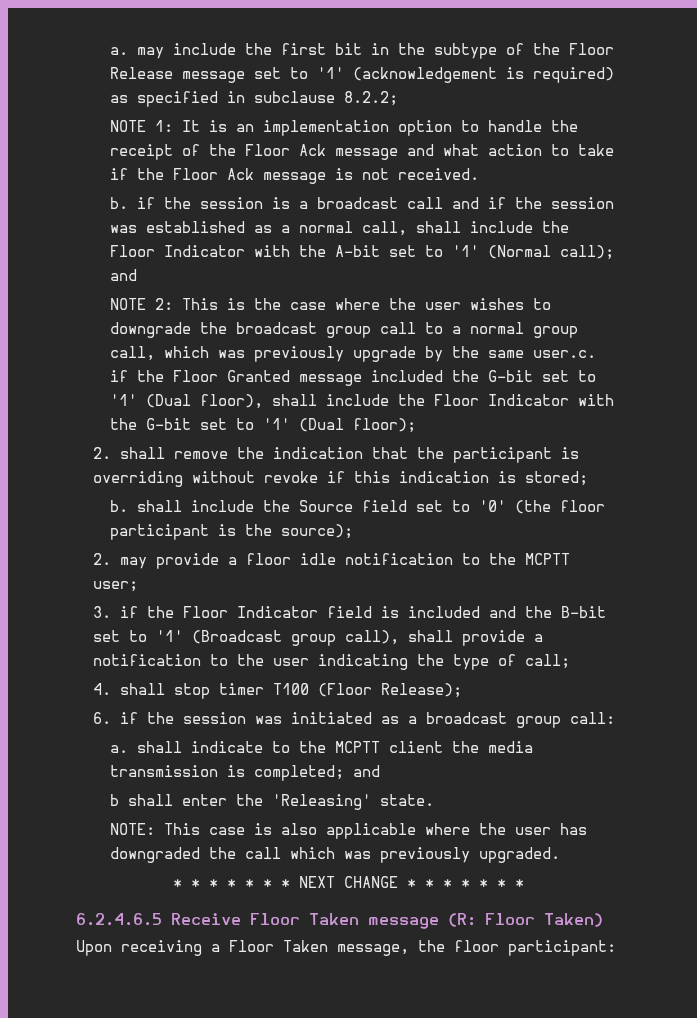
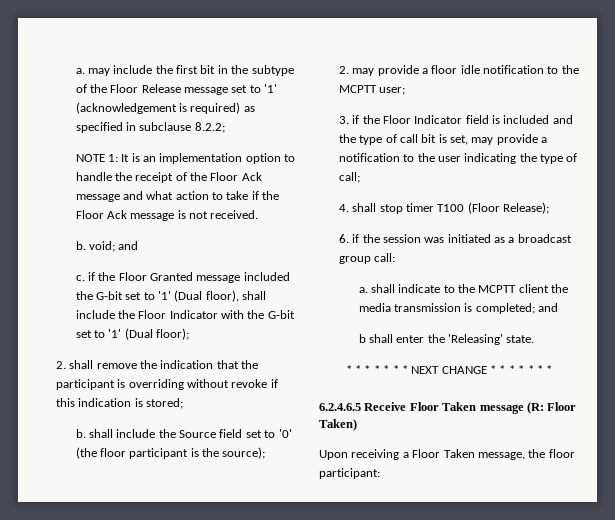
- b. if the session is a broadcast call and if the session was established as a normal call, shall include the Floor Indicator with the A-bit set to '1' (Normal call); and
- NOTE 2: This is the case where the user wishes to downgrade the broadcast group call to a normal group call, which was previously upgrade by the same user.c. if the Floor Granted message included the G-bit set to '1' (Dual floor), shall include the Floor Indicator with the G-bit set to '1' (Dual floor);
+ b. void; and
+ c. if the Floor Granted message included the G-bit set to '1' (Dual floor), shall include the Floor Indicator with the G-bit set to '1' (Dual floor);
- 3. if the Floor Indicator field is included and the B-bit set to '1' (Broadcast group call), shall provide a notification to the user indicating the type of call;
+ 3. if the Floor Indicator field is included and the type of call bit is set, may provide a notification to the user indicating the type of call;
- NOTE: This case is also applicable where the user has downgraded the call which was previously upgraded.

